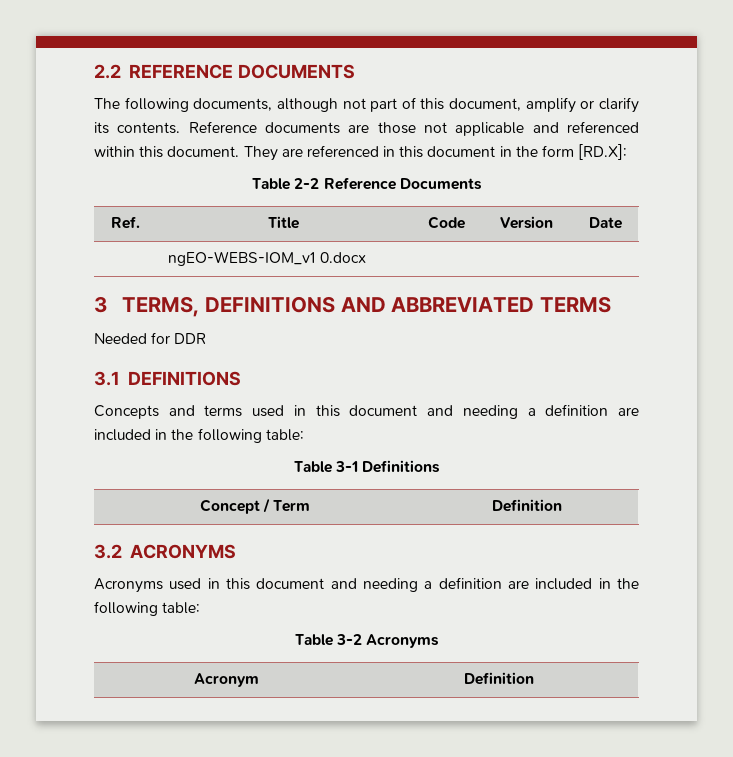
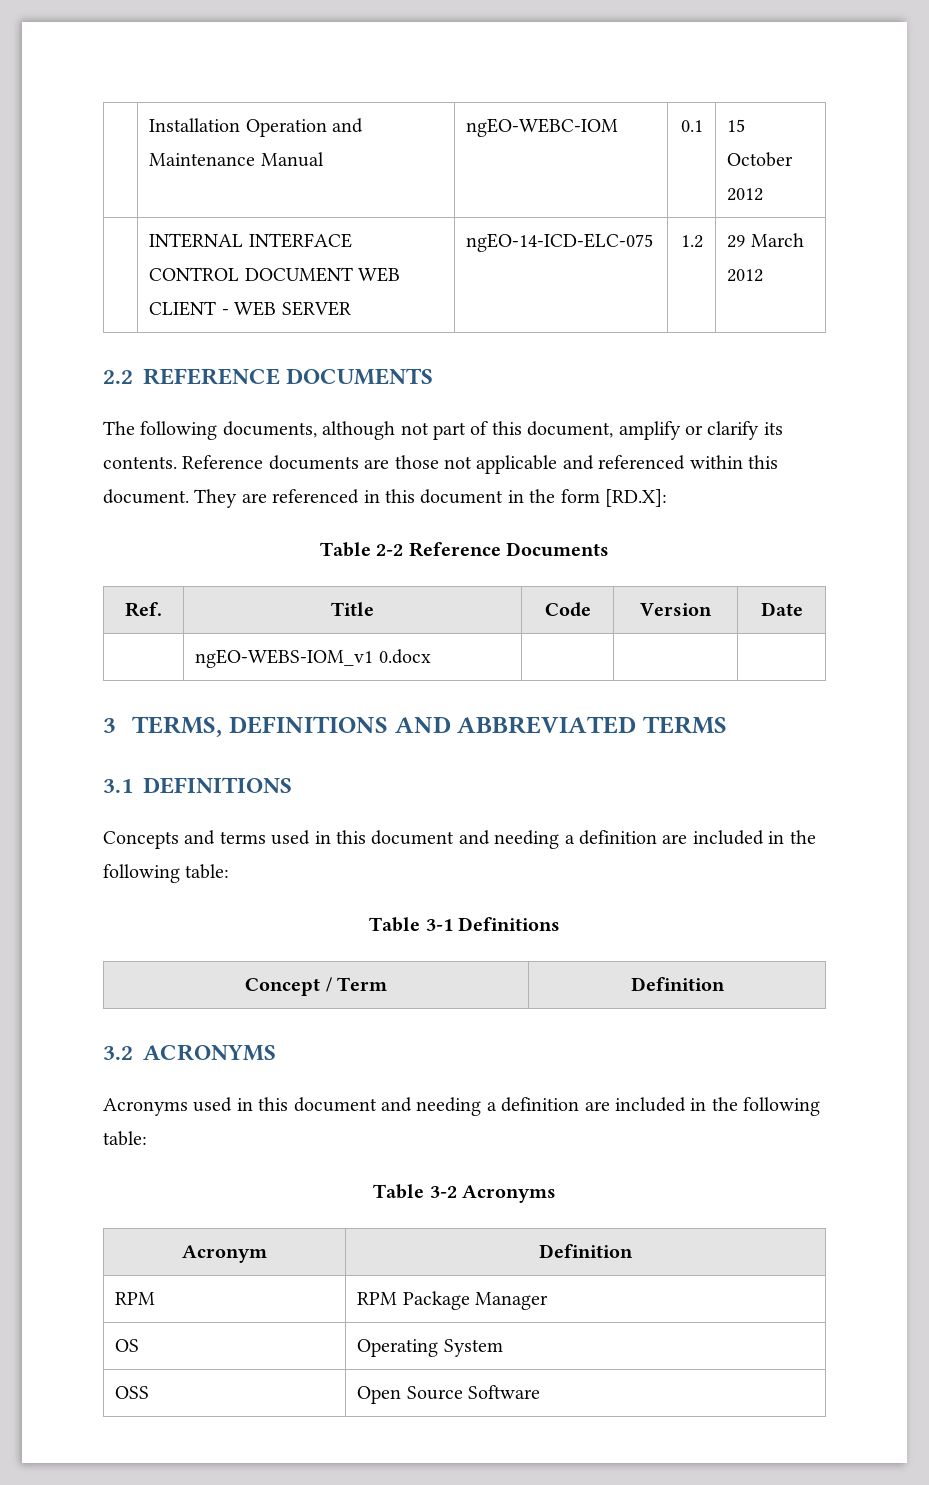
+ | Installation Operation and Maintenance Manual | ngEO-WEBC-IOM | 0.1 | 15 October 2012
+ | INTERNAL INTERFACE CONTROL DOCUMENT WEB CLIENT - WEB SERVER | ngEO-14-ICD-ELC-075 | 1.2 | 29 March 2012
- Needed for DDR
+ RPM | RPM Package Manager
+ OS | Operating System
+ OSS | Open Source Software

